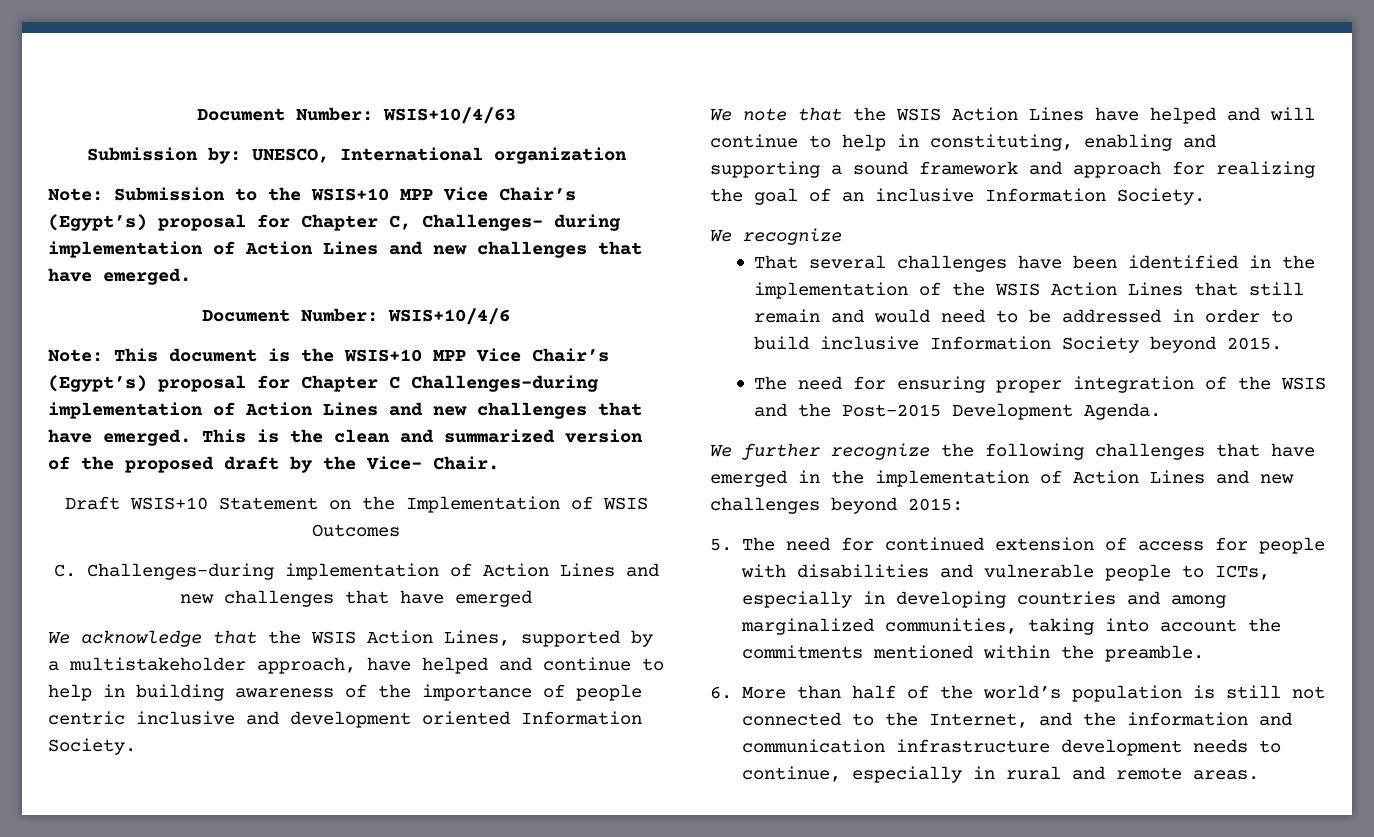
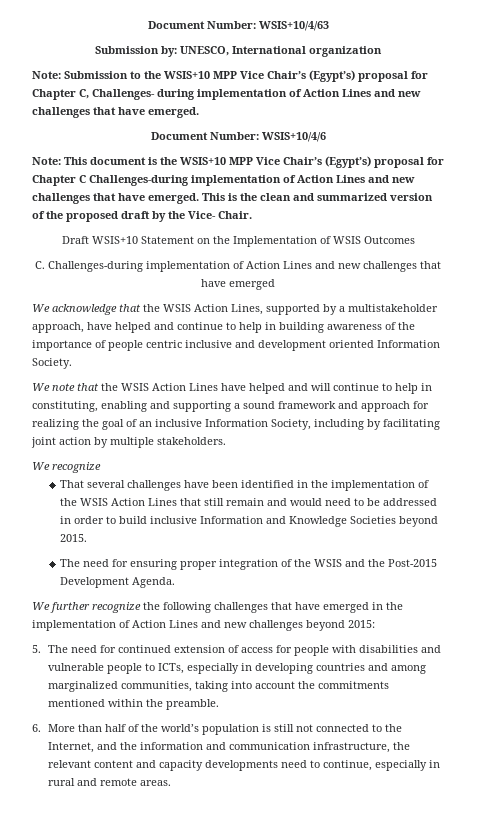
- We note that the WSIS Action Lines have helped and will continue to help in constituting, enabling and supporting a sound framework and approach for realizing the goal of an inclusive Information Society.
+ We note that the WSIS Action Lines have helped and will continue to help in constituting, enabling and supporting a sound framework and approach for realizing the goal of an inclusive Information Society, including by facilitating joint action by multiple stakeholders.
- That several challenges have been identified in the implementation of the WSIS Action Lines that still remain and would need to be addressed in order to build inclusive Information Society beyond 2015.
+ That several challenges have been identified in the implementation of the WSIS Action Lines that still remain and would need to be addressed in order to build inclusive Information and Knowledge Societies beyond 2015.
- 6. More than half of the world’s population is still not connected to the Internet, and the information and communication infrastructure development needs to continue, especially in rural and remote areas.
+ 6. More than half of the world’s population is still not connected to the Internet, and the information and communication infrastructure, the relevant content and capacity developments need to continue, especially in rural and remote areas.

